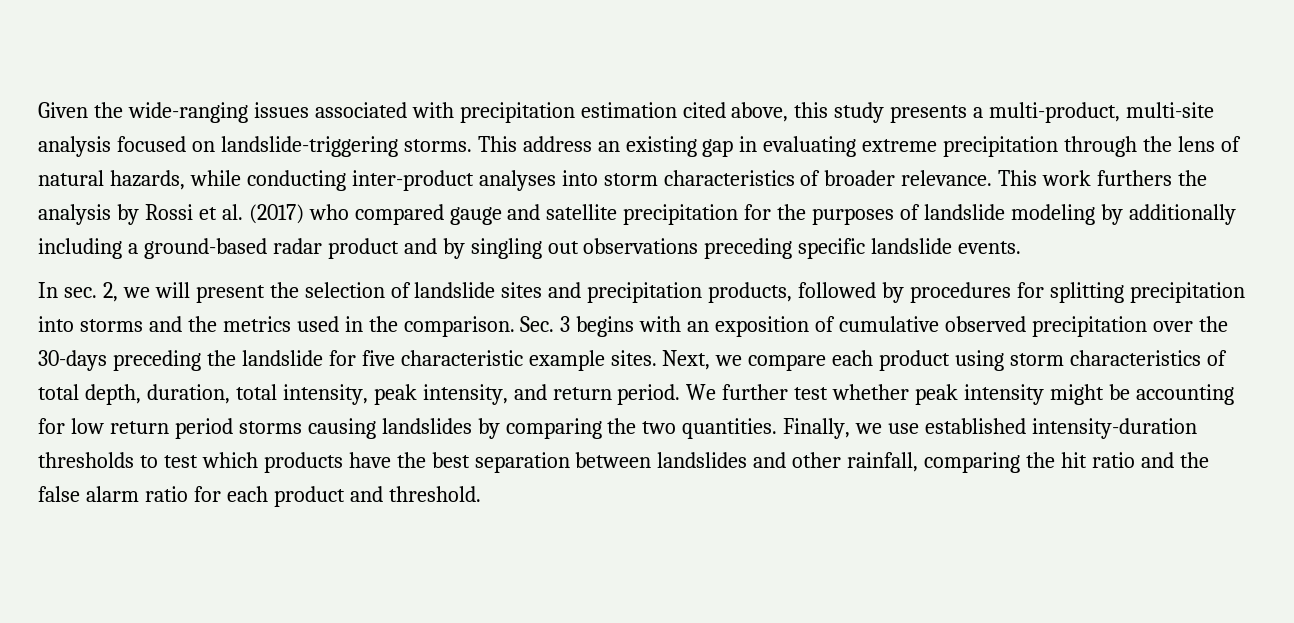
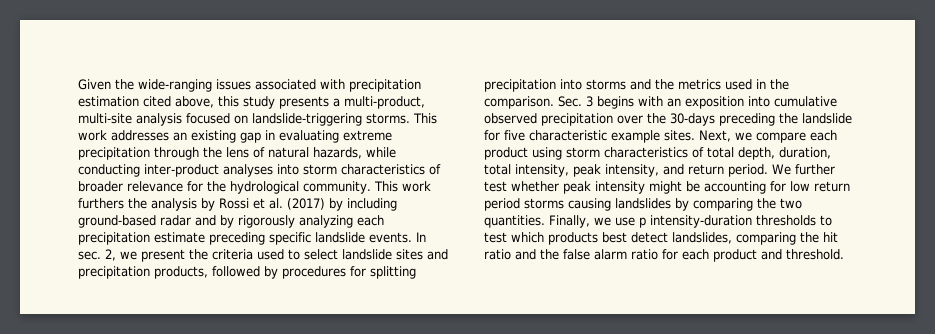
- This address an existing gap in evaluating extreme precipitation through the lens of natural hazards, while conducting inter-product analyses into storm characteristics of broader relevance.
+ This work addresses an existing gap in evaluating extreme precipitation through the lens of natural hazards, while conducting inter-product analyses into storm characteristics of broader relevance for the hydrological community.
- This work furthers the analysis by Rossi et al. (2017) who compared gauge and satellite precipitation for the purposes of landslide modeling by additionally including a ground-based radar product and by singling out observations preceding specific landslide events.
- In sec. 2, we will present the selection of landslide sites and precipitation products, followed by procedures for splitting precipitation into storms and the metrics used in the comparison.
+ This work furthers the analysis by Rossi et al. (2017) by including ground-based radar and by rigorously analyzing each precipitation estimate preceding specific landslide events. In sec. 2, we present the criteria used to select landslide sites and precipitation products, followed by procedures for splitting precipitation into storms and the metrics used in the comparison.
- Sec. 3 begins with an exposition of cumulative observed precipitation over the 30-days preceding the landslide for five characteristic example sites.
+ Sec. 3 begins with an exposition into cumulative observed precipitation over the 30-days preceding the landslide for five characteristic example sites.
- Finally, we use established intensity-duration thresholds to test which products have the best separation between landslides and other rainfall, comparing the hit ratio and the false alarm ratio for each product and threshold.
+ Finally, we use p intensity-duration thresholds to test which products best detect landslides, comparing the hit ratio and the false alarm ratio for each product and threshold.

